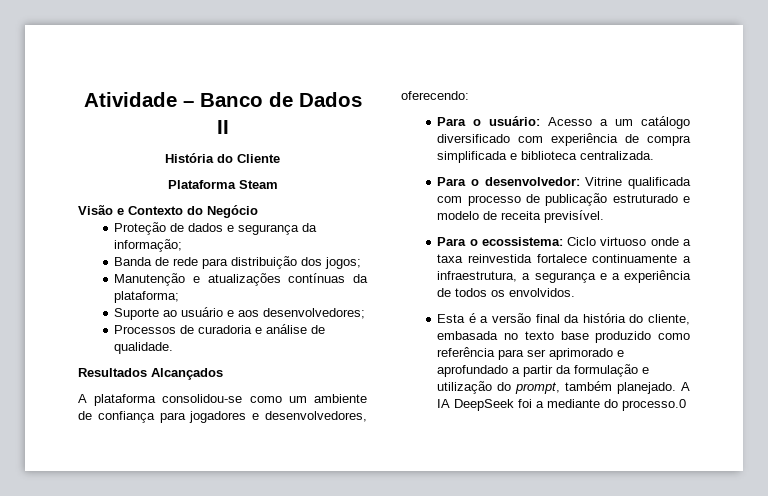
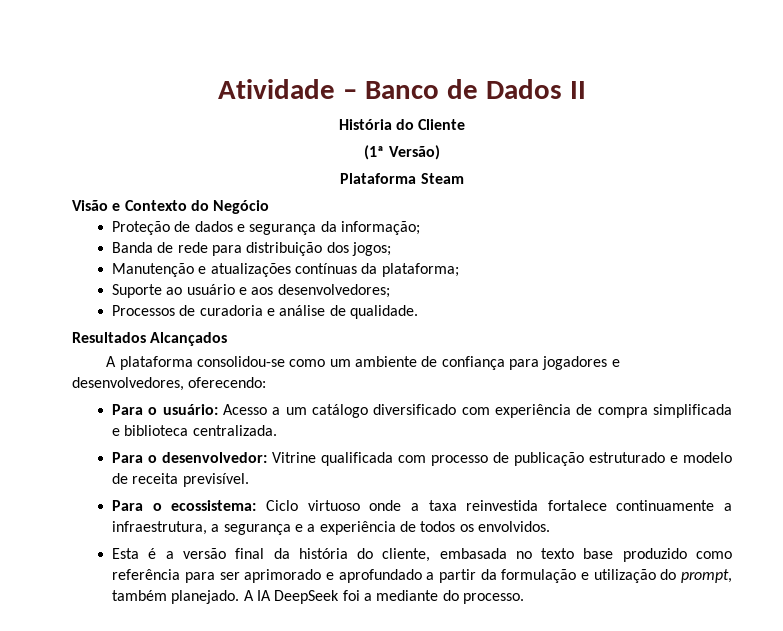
+ (1ª Versão)
- A IA DeepSeek foi a mediante do processo.0
+ A IA DeepSeek foi a mediante do processo.

